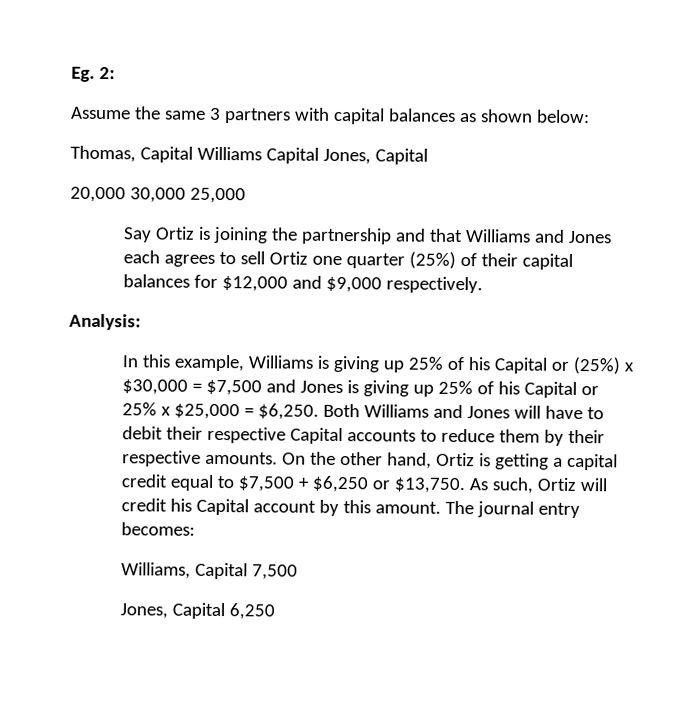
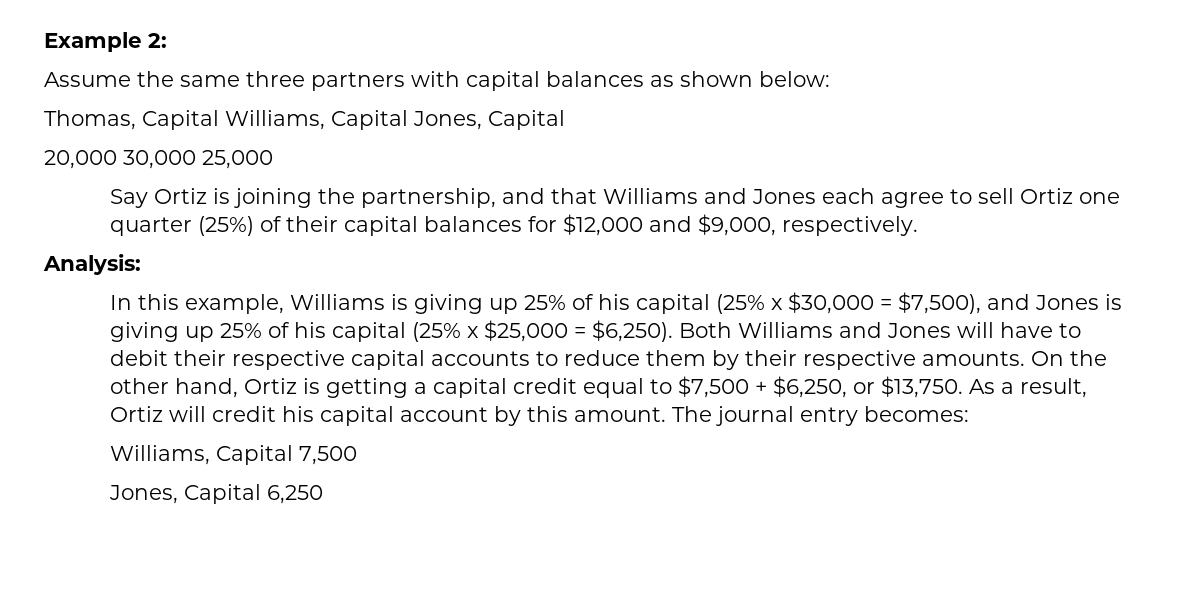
- Eg. 2:
+ Example 2:
- Assume the same 3 partners with capital balances as shown below:
+ Assume the same three partners with capital balances as shown below:
- Thomas, Capital Williams Capital Jones, Capital
+ Thomas, Capital Williams, Capital Jones, Capital
- Say Ortiz is joining the partnership and that Williams and Jones each agrees to sell Ortiz one quarter (25%) of their capital balances for $12,000 and $9,000 respectively.
+ Say Ortiz is joining the partnership, and that Williams and Jones each agree to sell Ortiz one quarter (25%) of their capital balances for $12,000 and $9,000, respectively.
- In this example, Williams is giving up 25% of his Capital or (25%) x $30,000 = $7,500 and Jones is giving up 25% of his Capital or 25% x $25,000 = $6,250.
+ In this example, Williams is giving up 25% of his capital (25% x $30,000 = $7,500), and Jones is giving up 25% of his capital (25% x $25,000 = $6,250).
- Both Williams and Jones will have to debit their respective Capital accounts to reduce them by their respective amounts.
+ Both Williams and Jones will have to debit their respective capital accounts to reduce them by their respective amounts.
- On the other hand, Ortiz is getting a capital credit equal to $7,500 + $6,250 or $13,750.
+ On the other hand, Ortiz is getting a capital credit equal to $7,500 + $6,250, or $13,750.
- As such, Ortiz will credit his Capital account by this amount.
+ As a result, Ortiz will credit his capital account by this amount.

